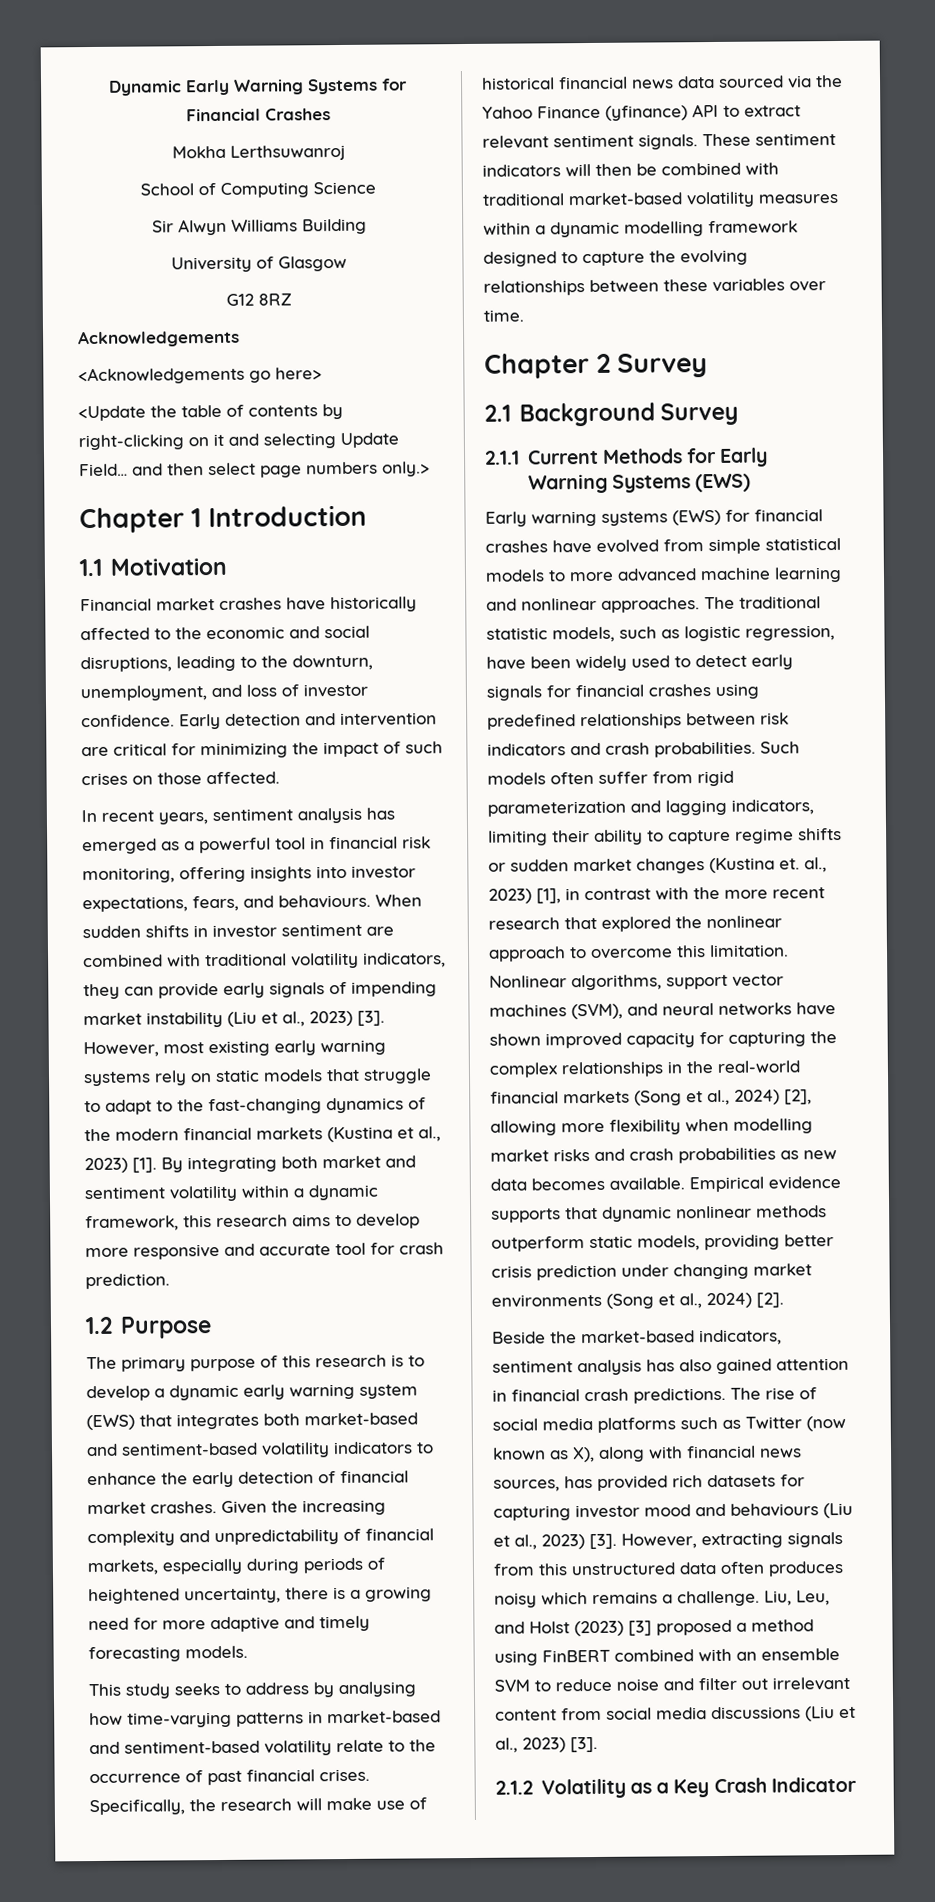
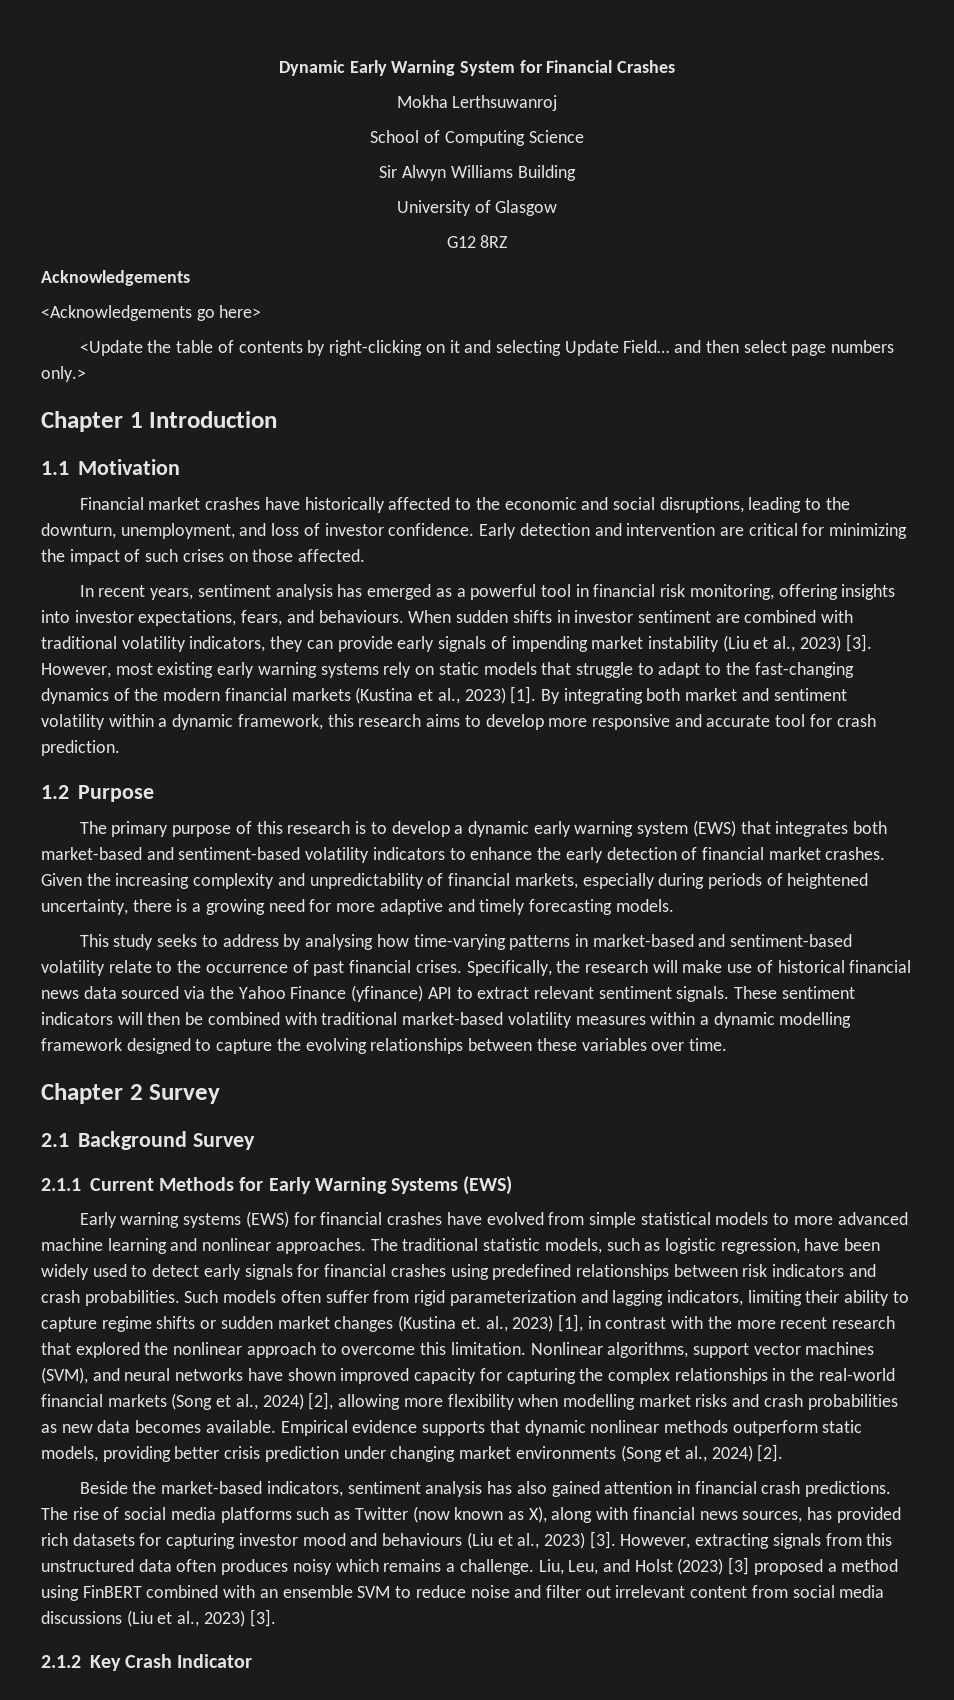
- Dynamic Early Warning Systems for Financial Crashes
+ Dynamic Early Warning System for Financial Crashes
- 2.1.2 Volatility as a Key Crash Indicator
+ 2.1.2 Key Crash Indicator

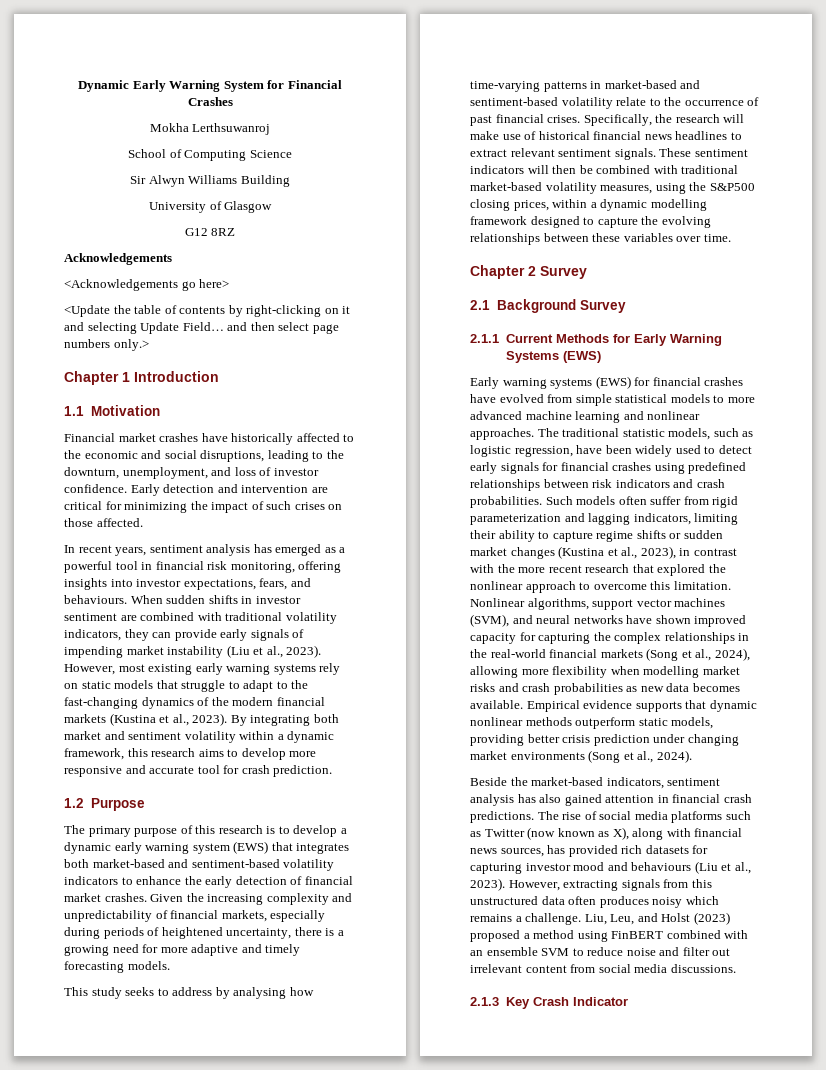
- When sudden shifts in investor sentiment are combined with traditional volatility indicators, they can provide early signals of impending market instability (Liu et al., 2023) [3].
+ When sudden shifts in investor sentiment are combined with traditional volatility indicators, they can provide early signals of impending market instability (Liu et al., 2023).
- However, most existing early warning systems rely on static models that struggle to adapt to the fast-changing dynamics of the modern financial markets (Kustina et al., 2023) [1].
+ However, most existing early warning systems rely on static models that struggle to adapt to the fast-changing dynamics of the modern financial markets (Kustina et al., 2023).
- Specifically, the research will make use of historical financial news data sourced via the Yahoo Finance (yfinance) API to extract relevant sentiment signals.
+ Specifically, the research will make use of historical financial news headlines to extract relevant sentiment signals.
- These sentiment indicators will then be combined with traditional market-based volatility measures within a dynamic modelling framework designed to capture the evolving relationships between these variables over time.
+ These sentiment indicators will then be combined with traditional market-based volatility measures, using the S&P500 closing prices, within a dynamic modelling framework designed to capture the evolving relationships between these variables over time.
- Such models often suffer from rigid parameterization and lagging indicators, limiting their ability to capture regime shifts or sudden market changes (Kustina et. al., 2023) [1], in contrast with the more recent research that explored the nonlinear approach to overcome this limitation.
+ Such models often suffer from rigid parameterization and lagging indicators, limiting their ability to capture regime shifts or sudden market changes (Kustina et al., 2023), in contrast with the more recent research that explored the nonlinear approach to overcome this limitation.
- Nonlinear algorithms, support vector machines (SVM), and neural networks have shown improved capacity for capturing the complex relationships in the real-world financial markets (Song et al., 2024) [2], allowing more flexibility when modelling market risks and crash probabilities as new data becomes available.
+ Nonlinear algorithms, support vector machines (SVM), and neural networks have shown improved capacity for capturing the complex relationships in the real-world financial markets (Song et al., 2024), allowing more flexibility when modelling market risks and crash probabilities as new data becomes available.
- Empirical evidence supports that dynamic nonlinear methods outperform static models, providing better crisis prediction under changing market environments (Song et al., 2024) [2].
+ Empirical evidence supports that dynamic nonlinear methods outperform static models, providing better crisis prediction under changing market environments (Song et al., 2024).
- The rise of social media platforms such as Twitter (now known as X), along with financial news sources, has provided rich datasets for capturing investor mood and behaviours (Liu et al., 2023) [3].
+ The rise of social media platforms such as Twitter (now known as X), along with financial news sources, has provided rich datasets for capturing investor mood and behaviours (Liu et al., 2023).
- Liu, Leu, and Holst (2023) [3] proposed a method using FinBERT combined with an ensemble SVM to reduce noise and filter out irrelevant content from social media discussions (Liu et al., 2023) [3].
- 2.1.2 Key Crash Indicator
+ Liu, Leu, and Holst (2023) proposed a method using FinBERT combined with an ensemble SVM to reduce noise and filter out irrelevant content from social media discussions.
+ 2.1.3 Key Crash Indicator

